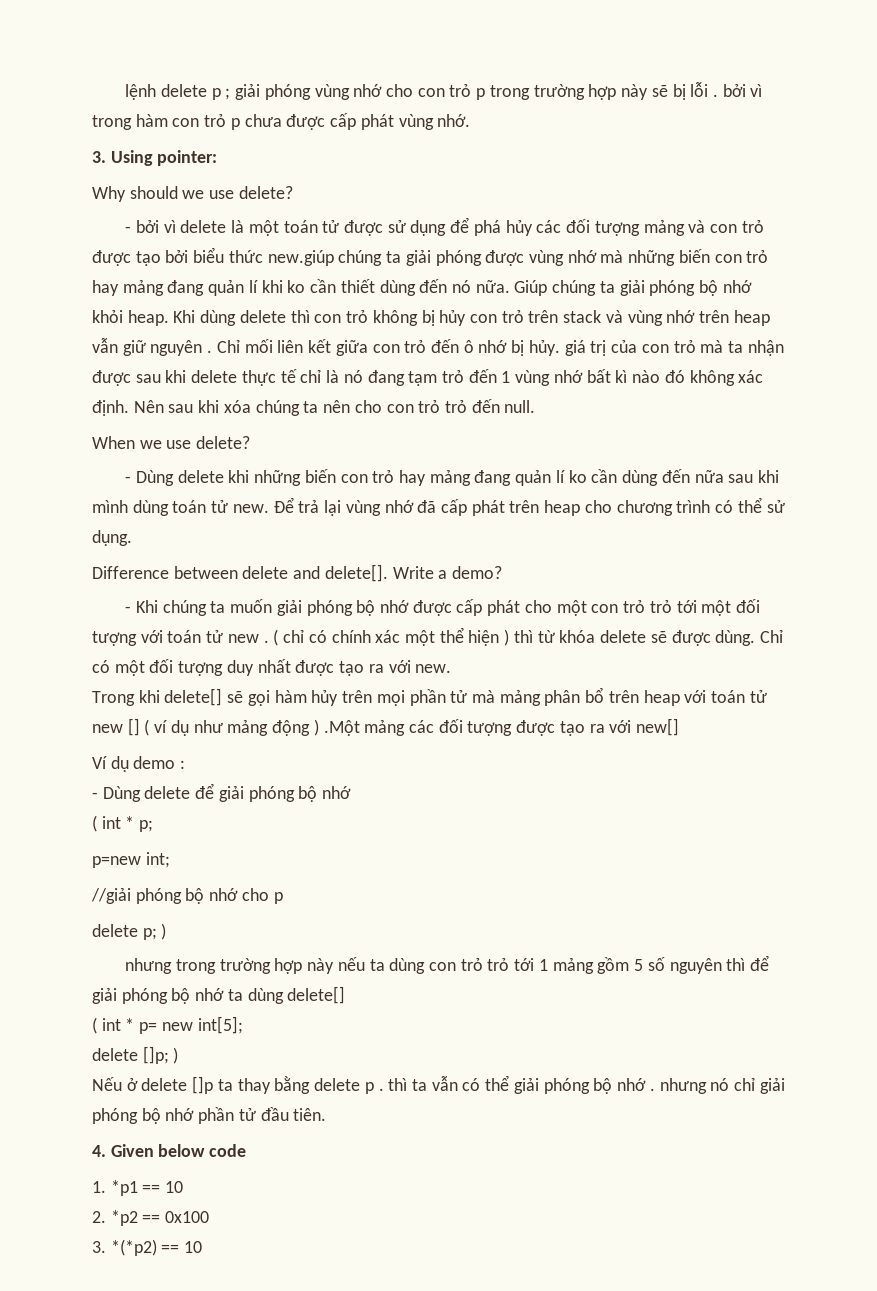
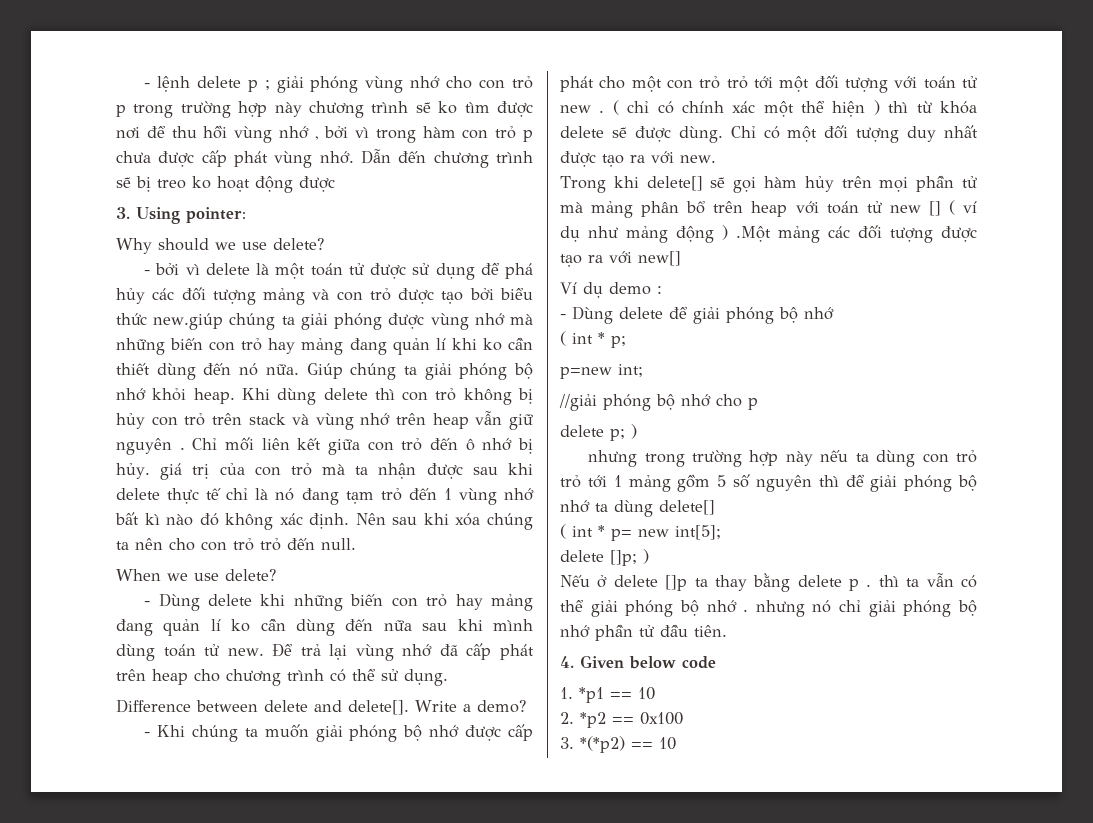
- lệnh delete p ; giải phóng vùng nhớ cho con trỏ p trong trường hợp này sẽ bị lỗi . bởi vì trong hàm con trỏ p chưa được cấp phát vùng nhớ.
+ - lệnh delete p ; giải phóng vùng nhớ cho con trỏ p trong trường hợp này chương trình sẽ ko tìm được nơi để thu hồi vùng nhớ , bởi vì trong hàm con trỏ p chưa được cấp phát vùng nhớ. Dẫn đến chương trình sẽ bị treo ko hoạt động được

